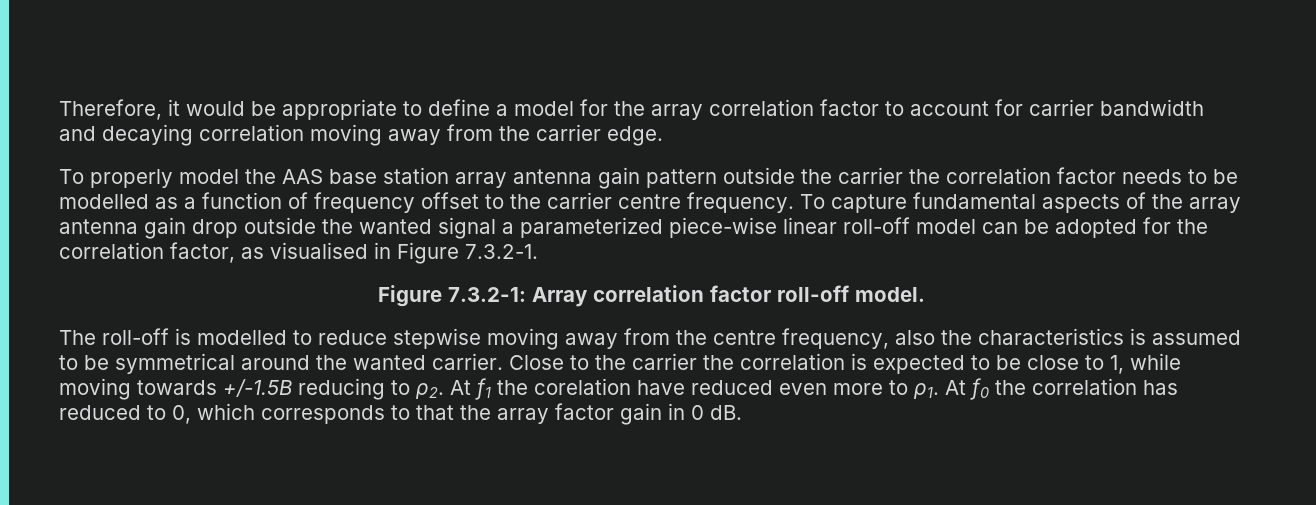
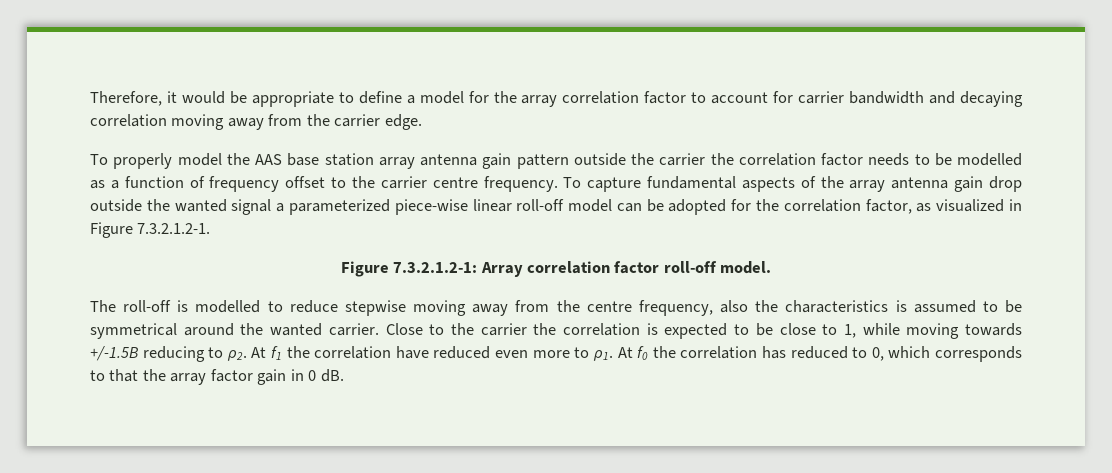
- To capture fundamental aspects of the array antenna gain drop outside the wanted signal a parameterized piece-wise linear roll-off model can be adopted for the correlation factor, as visualised in Figure 7.3.2-1.
- Figure 7.3.2-1: Array correlation factor roll-off model.
+ To capture fundamental aspects of the array antenna gain drop outside the wanted signal a parameterized piece-wise linear roll-off model can be adopted for the correlation factor, as visualized in Figure 7.3.2.1.2-1.
+ Figure 7.3.2.1.2-1: Array correlation factor roll-off model.
- At f1 the corelation have reduced even more to ρ1.
+ At f1 the correlation have reduced even more to ρ1.

